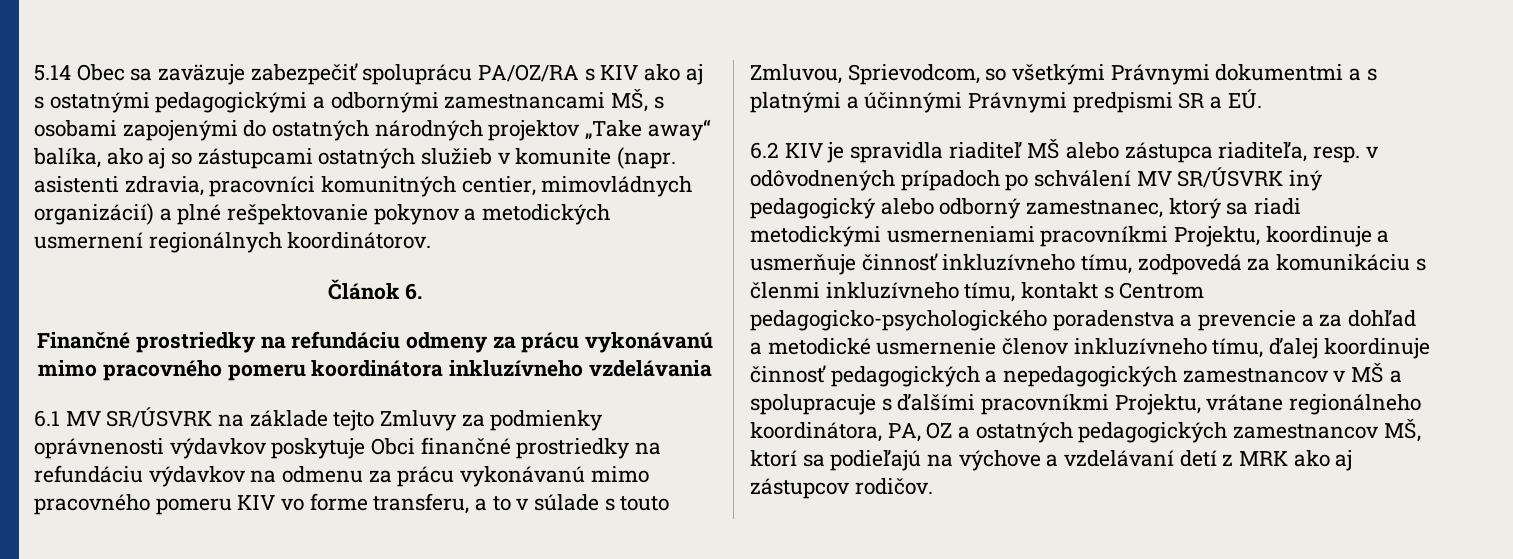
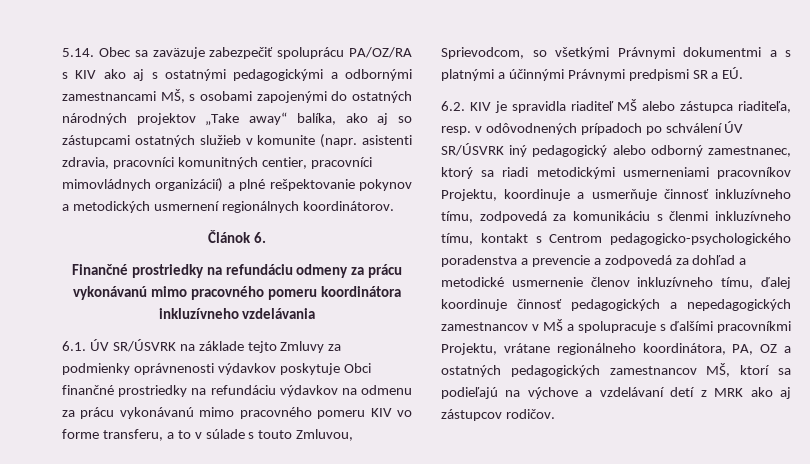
- 5.14 Obec sa zaväzuje zabezpečiť spoluprácu PA/OZ/RA s KIV ako aj s ostatnými pedagogickými a odbornými zamestnancami MŠ, s osobami zapojenými do ostatných národných projektov „Take away“ balíka, ako aj so zástupcami ostatných služieb v komunite (napr. asistenti zdravia, pracovníci komunitných centier, mimovládnych organizácií) a plné rešpektovanie pokynov a metodických usmernení regionálnych koordinátorov.
+ 5.14. Obec sa zaväzuje zabezpečiť spoluprácu PA/OZ/RA s KIV ako aj s ostatnými pedagogickými a odbornými zamestnancami MŠ, s osobami zapojenými do ostatných národných projektov „Take away“ balíka, ako aj so zástupcami ostatných služieb v komunite (napr. asistenti zdravia, pracovníci komunitných centier, pracovníci mimovládnych organizácií) a plné rešpektovanie pokynov a metodických usmernení regionálnych koordinátorov.
- 6.1 MV SR/ÚSVRK na základe tejto Zmluvy za podmienky oprávnenosti výdavkov poskytuje Obci finančné prostriedky na refundáciu výdavkov na odmenu za prácu vykonávanú mimo pracovného pomeru KIV vo forme transferu, a to v súlade s touto Zmluvou, Sprievodcom, so všetkými Právnymi dokumentmi a s platnými a účinnými Právnymi predpismi SR a EÚ.
+ 6.1. ÚV SR/ÚSVRK na základe tejto Zmluvy za podmienky oprávnenosti výdavkov poskytuje Obci finančné prostriedky na refundáciu výdavkov na odmenu za prácu vykonávanú mimo pracovného pomeru KIV vo forme transferu, a to v súlade s touto Zmluvou, Sprievodcom, so všetkými Právnymi dokumentmi a s platnými a účinnými Právnymi predpismi SR a EÚ.
- 6.2 KIV je spravidla riaditeľ MŠ alebo zástupca riaditeľa, resp. v odôvodnených prípadoch po schválení MV SR/ÚSVRK iný pedagogický alebo odborný zamestnanec, ktorý sa riadi metodickými usmerneniami pracovníkmi Projektu, koordinuje a usmerňuje činnosť inkluzívneho tímu, zodpovedá za komunikáciu s členmi inkluzívneho tímu, kontakt s Centrom pedagogicko-psychologického poradenstva a prevencie a za dohľad a metodické usmernenie členov inkluzívneho tímu, ďalej koordinuje činnosť pedagogických a nepedagogických zamestnancov v MŠ a spolupracuje s ďalšími pracovníkmi Projektu, vrátane regionálneho koordinátora, PA, OZ a ostatných pedagogických zamestnancov MŠ, ktorí sa podieľajú na výchove a vzdelávaní detí z MRK ako aj zástupcov rodičov.
+ 6.2. KIV je spravidla riaditeľ MŠ alebo zástupca riaditeľa, resp. v odôvodnených prípadoch po schválení ÚV SR/ÚSVRK iný pedagogický alebo odborný zamestnanec, ktorý sa riadi metodickými usmerneniami pracovníkov Projektu, koordinuje a usmerňuje činnosť inkluzívneho tímu, zodpovedá za komunikáciu s členmi inkluzívneho tímu, kontakt s Centrom pedagogicko-psychologického poradenstva a prevencie a zodpovedá za dohľad a metodické usmernenie členov inkluzívneho tímu, ďalej koordinuje činnosť pedagogických a nepedagogických zamestnancov v MŠ a spolupracuje s ďalšími pracovníkmi Projektu, vrátane regionálneho koordinátora, PA, OZ a ostatných pedagogických zamestnancov MŠ, ktorí sa podieľajú na výchove a vzdelávaní detí z MRK ako aj zástupcov rodičov.

